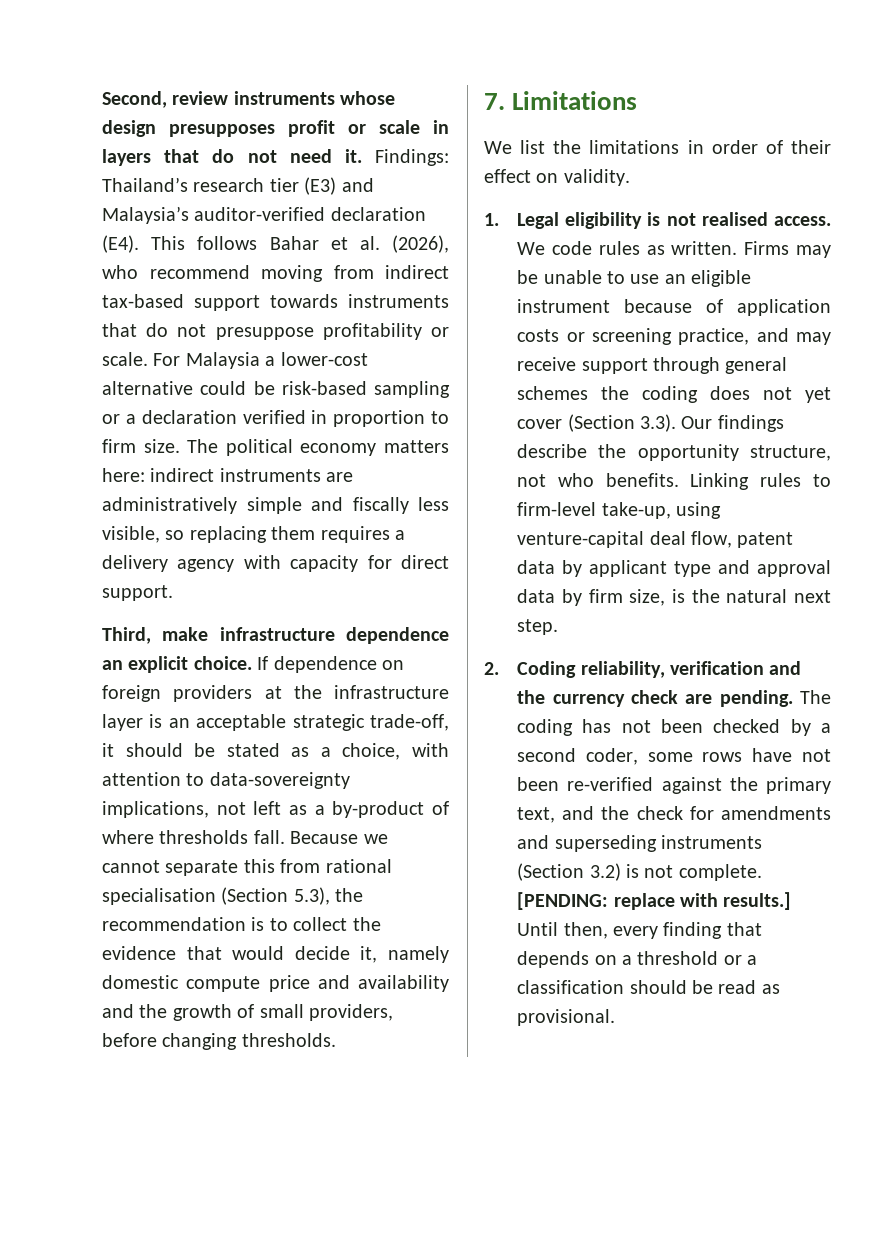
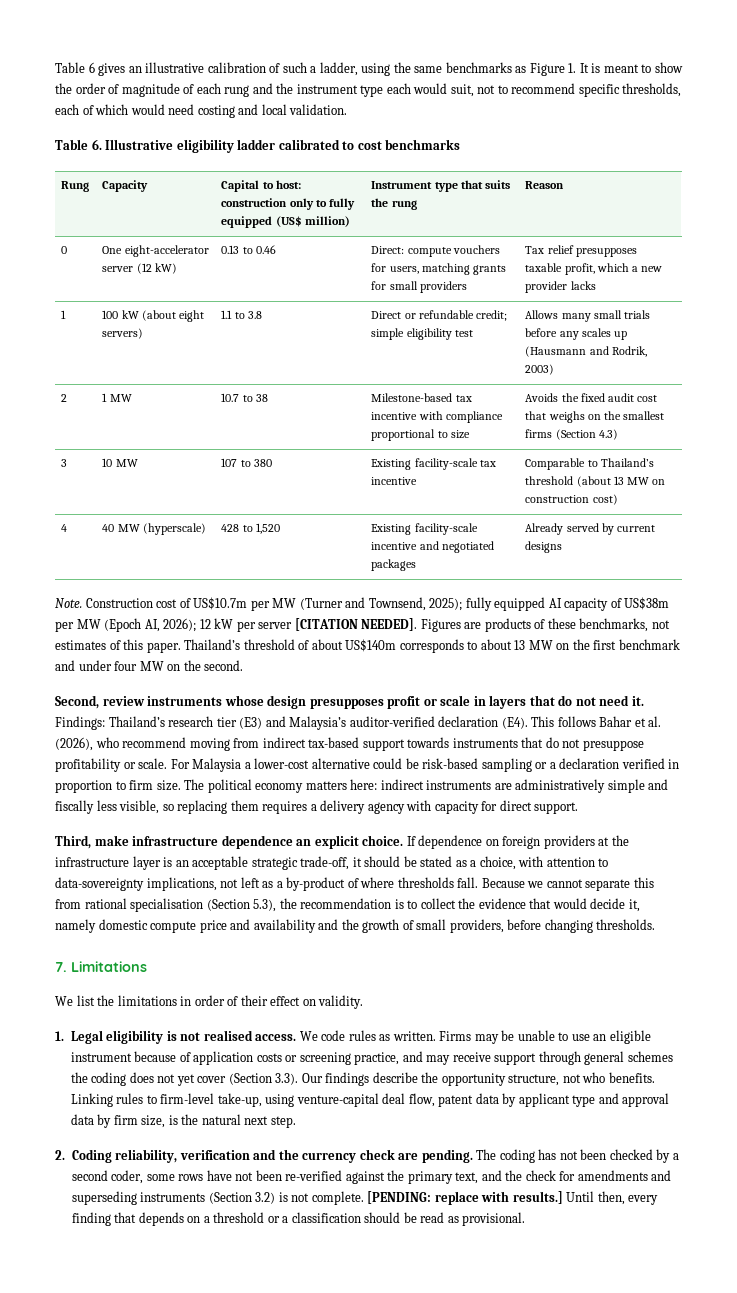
+ Table 6 gives an illustrative calibration of such a ladder, using the same benchmarks as Figure 1. It is meant to show the order of magnitude of each rung and the instrument type each would suit, not to recommend specific thresholds, each of which would need costing and local validation.
+ Table 6. Illustrative eligibility ladder calibrated to cost benchmarks
+ Rung | Capacity | Capital to host: construction only to fully equipped (US$ million) | Instrument type that suits the rung | Reason
+ 0 | One eight-accelerator server (12 kW) | 0.13 to 0.46 | Direct: compute vouchers for users, matching grants for small providers | Tax relief presupposes taxable profit, which a new provider lacks
+ 1 | 100 kW (about eight servers) | 1.1 to 3.8 | Direct or refundable credit; simple eligibility test | Allows many small trials before any scales up (Hausmann and Rodrik, 2003)
+ 2 | 1 MW | 10.7 to 38 | Milestone-based tax incentive with compliance proportional to size | Avoids the fixed audit cost that weighs on the smallest firms (Section 4.3)
+ 3 | 10 MW | 107 to 380 | Existing facility-scale tax incentive | Comparable to Thailand’s threshold (about 13 MW on construction cost)
+ 4 | 40 MW (hyperscale) | 428 to 1,520 | Existing facility-scale incentive and negotiated packages | Already served by current designs
+ Note. Construction cost of US$10.7m per MW (Turner and Townsend, 2025); fully equipped AI capacity of US$38m per MW (Epoch AI, 2026); 12 kW per server [CITATION NEEDED]. Figures are products of these benchmarks, not estimates of this paper. Thailand’s threshold of about US$140m corresponds to about 13 MW on the first benchmark and under four MW on the second.

